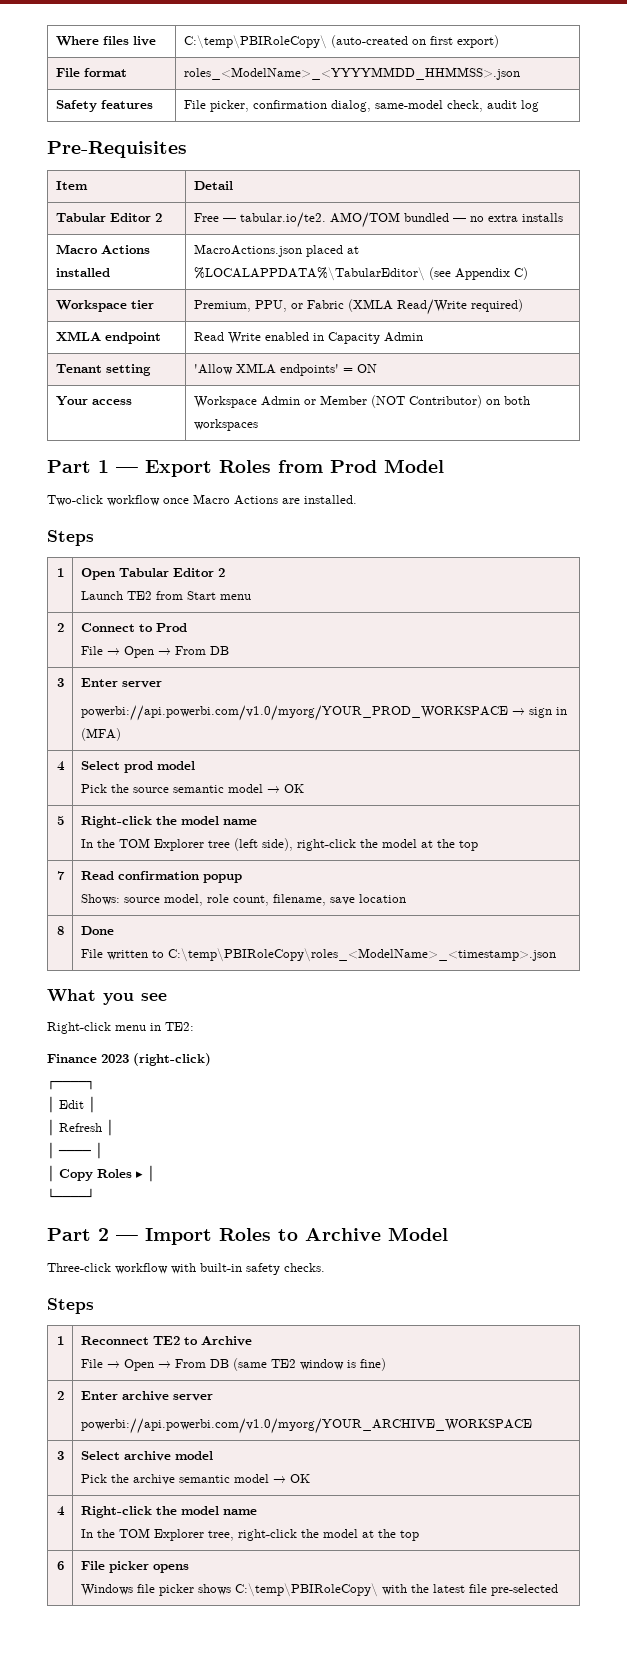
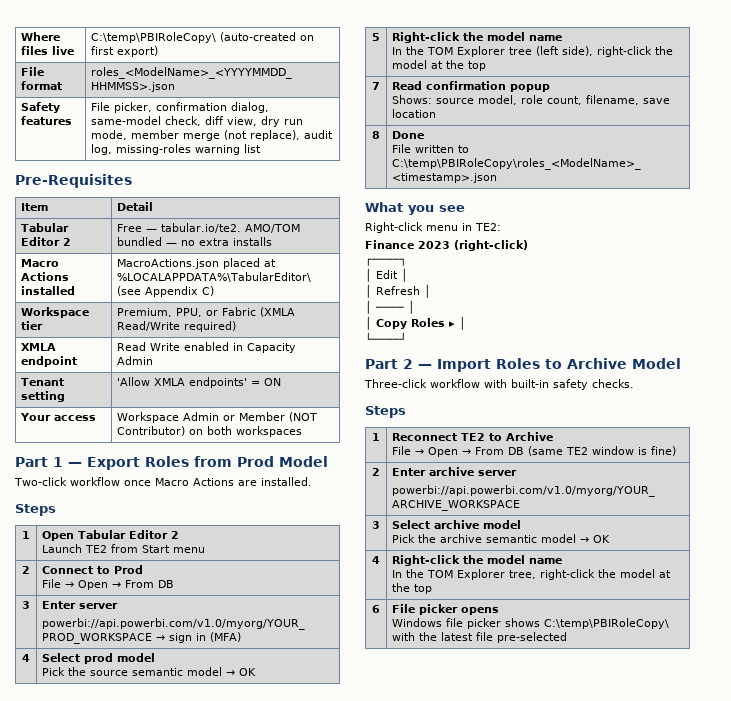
- Safety features | File picker, confirmation dialog, same-model check, audit log
+ Safety features | File picker, confirmation dialog, same-model check, diff view, dry run mode, member merge (not replace), audit log, missing-roles warning list

